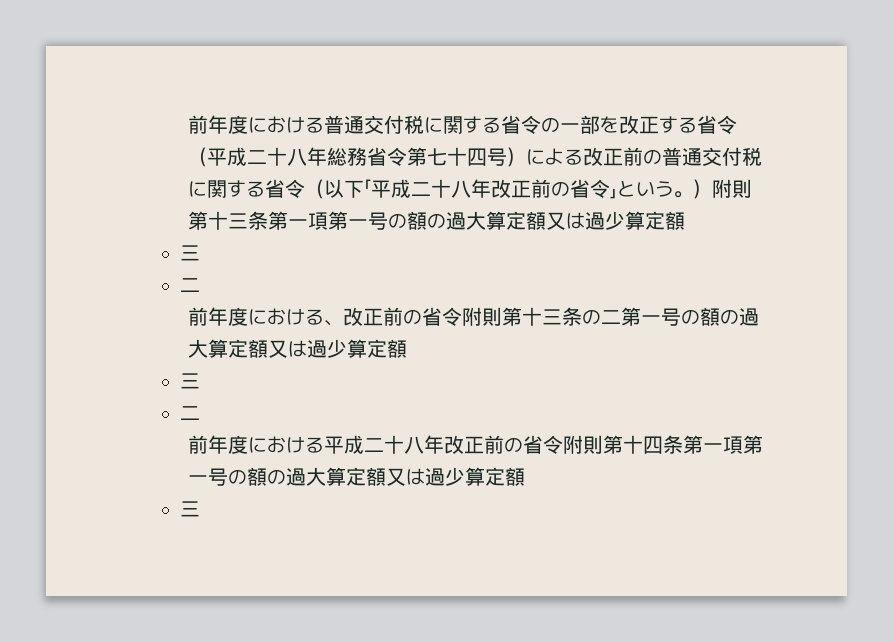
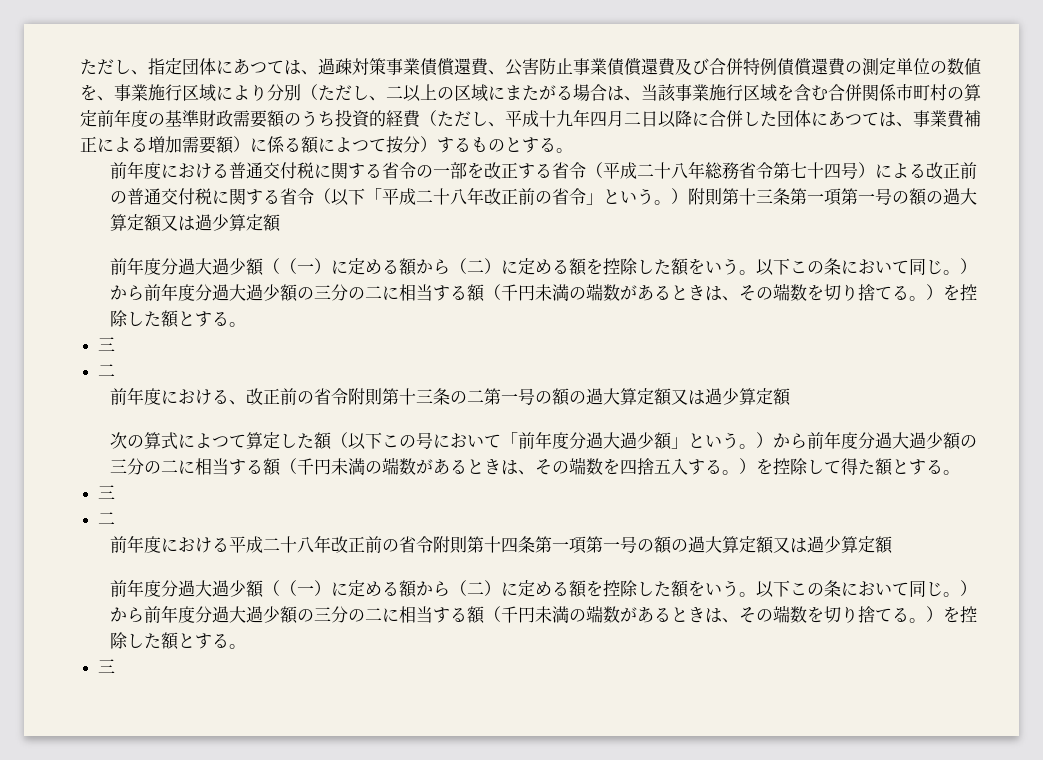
+ ただし、指定団体にあつては、過疎対策事業債償還費、公害防止事業債償還費及び合併特例債償還費の測定単位の数値を、事業施行区域により分別（ただし、二以上の区域にまたがる場合は、当該事業施行区域を含む合併関係市町村の算定前年度の基準財政需要額のうち投資的経費（ただし、平成十九年四月二日以降に合併した団体にあつては、事業費補正による増加需要額）に係る額によつて按分）するものとする。
  前年度における普通交付税に関する省令の一部を改正する省令（平成二十八年総務省令第七十四号）による改正前の普通交付税に関する省令（以下「平成二十八年改正前の省令」という。）附則第十三条第一項第一号の額の過大算定額又は過少算定額
+ 前年度分過大過少額（（一）に定める額から（二）に定める額を控除した額をいう。以下この条において同じ。）から前年度分過大過少額の三分の二に相当する額（千円未満の端数があるときは、その端数を切り捨てる。）を控除した額とする。
+ 次の算式によつて算定した額（以下この号において「前年度分過大過少額」という。）から前年度分過大過少額の三分の二に相当する額（千円未満の端数があるときは、その端数を四捨五入する。）を控除して得た額とする。
  前年度における平成二十八年改正前の省令附則第十四条第一項第一号の額の過大算定額又は過少算定額
+ 前年度分過大過少額（（一）に定める額から（二）に定める額を控除した額をいう。以下この条において同じ。）から前年度分過大過少額の三分の二に相当する額（千円未満の端数があるときは、その端数を切り捨てる。）を控除した額とする。

